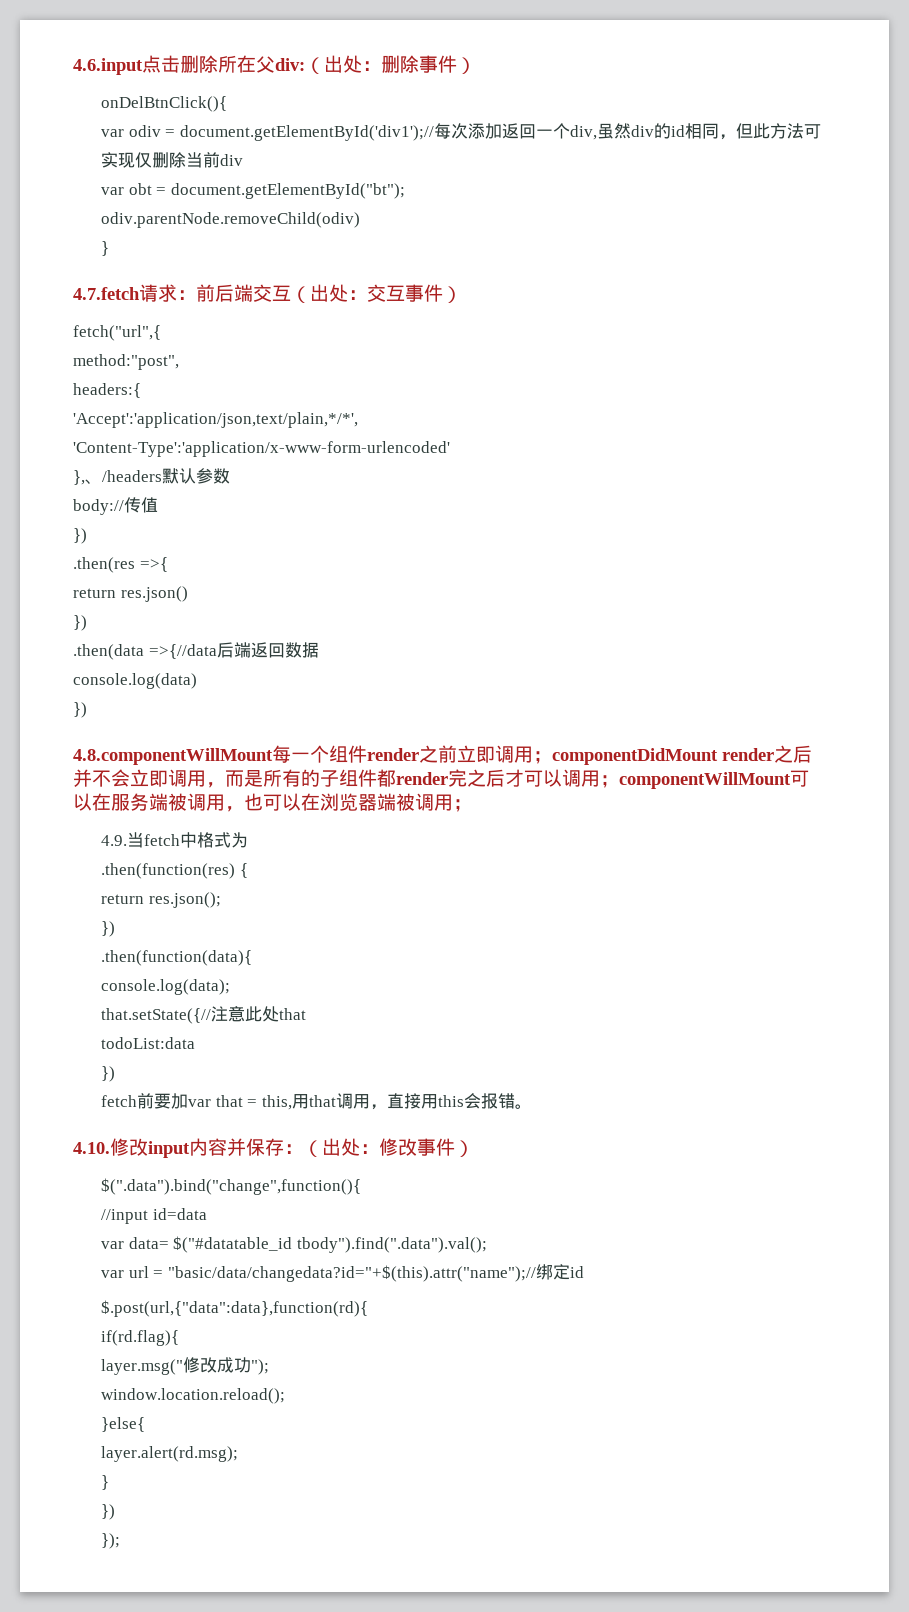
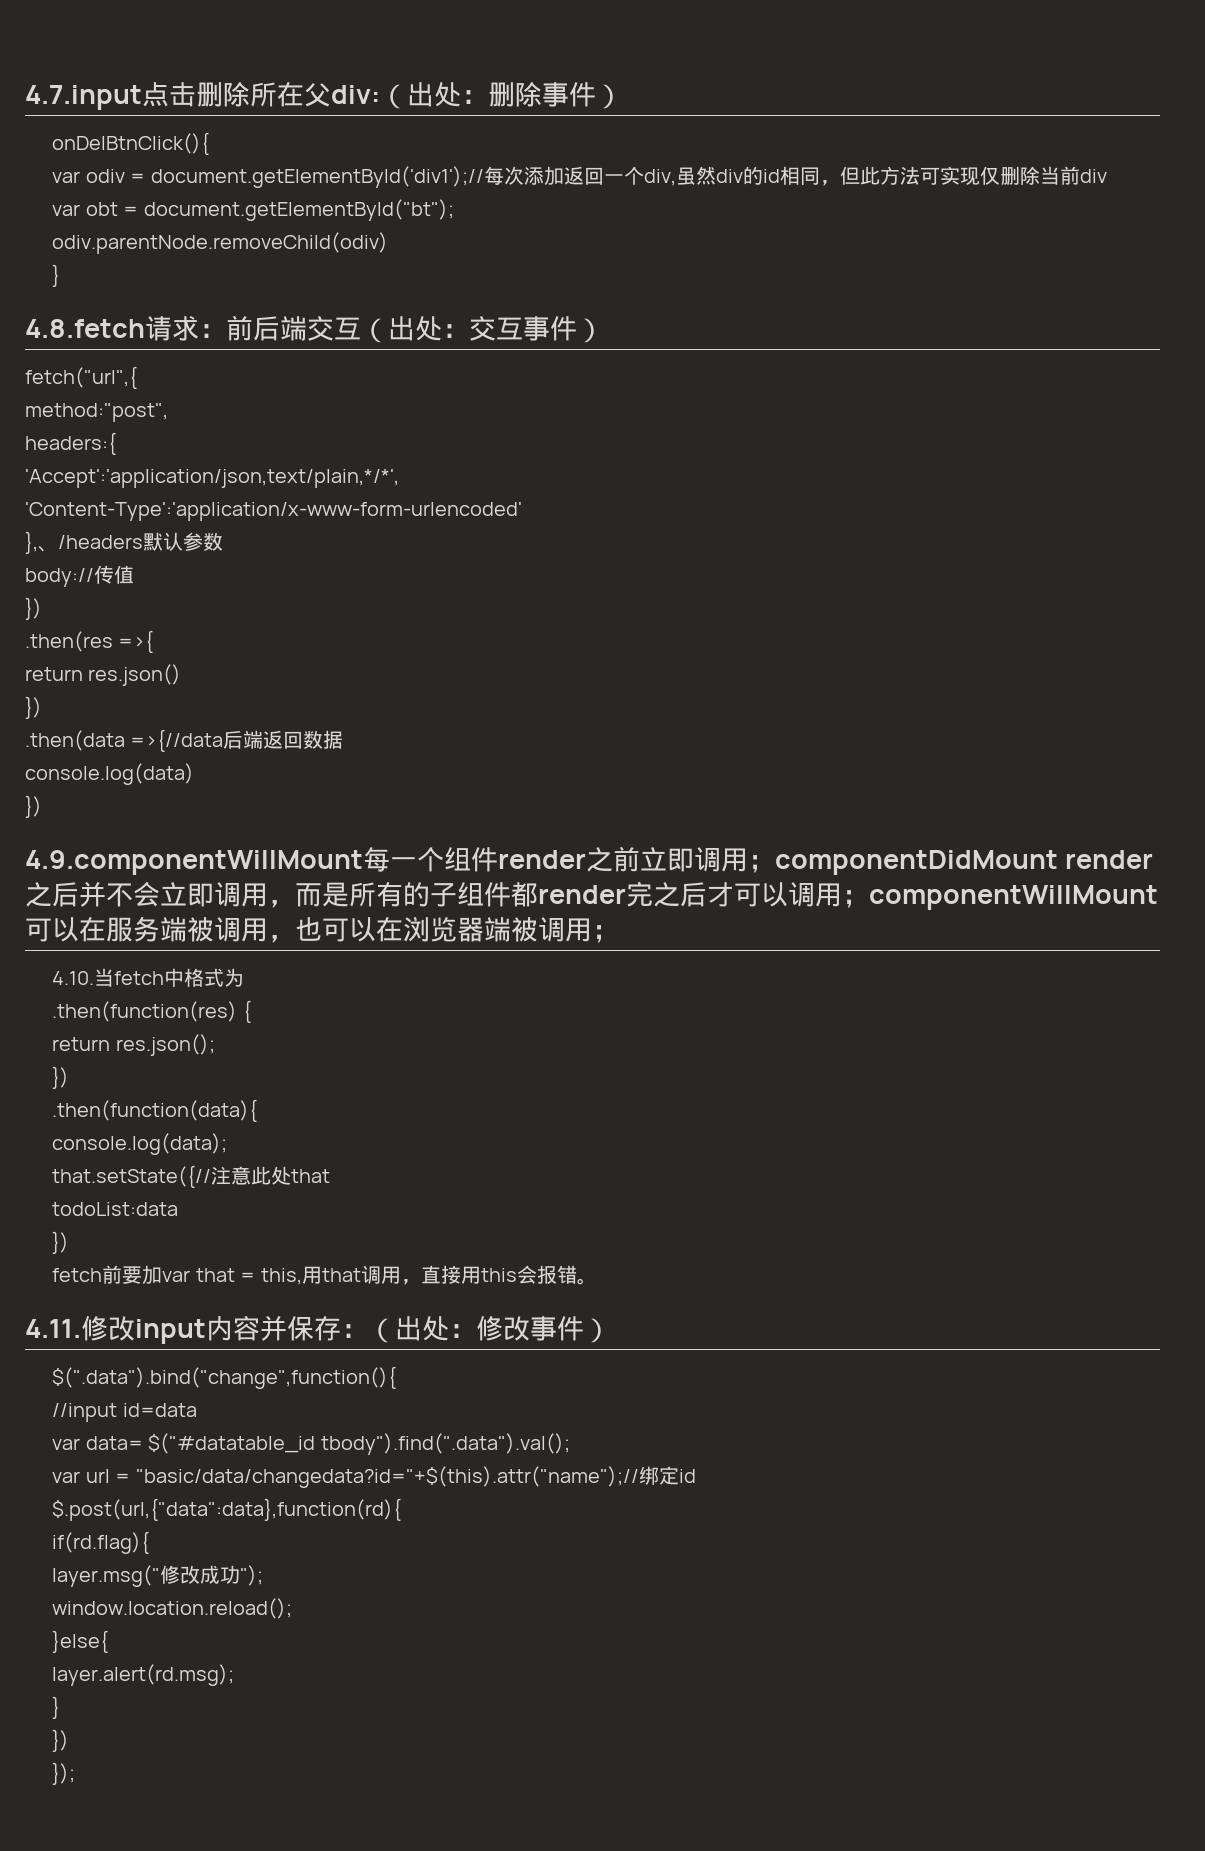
- 4.6.input点击删除所在父div:（出处：删除事件）
+ 4.7.input点击删除所在父div:（出处：删除事件）
- 4.7.fetch请求：前后端交互（出处：交互事件）
+ 4.8.fetch请求：前后端交互（出处：交互事件）
- 4.8.componentWillMount每一个组件render之前立即调用；componentDidMount render之后并不会立即调用，而是所有的子组件都render完之后才可以调用；componentWillMount可以在服务端被调用，也可以在浏览器端被调用；
+ 4.9.componentWillMount每一个组件render之前立即调用；componentDidMount render之后并不会立即调用，而是所有的子组件都render完之后才可以调用；componentWillMount可以在服务端被调用，也可以在浏览器端被调用；
- 4.9.当fetch中格式为
+ 4.10.当fetch中格式为
- 4.10.修改input内容并保存：（出处：修改事件）
+ 4.11.修改input内容并保存：（出处：修改事件）

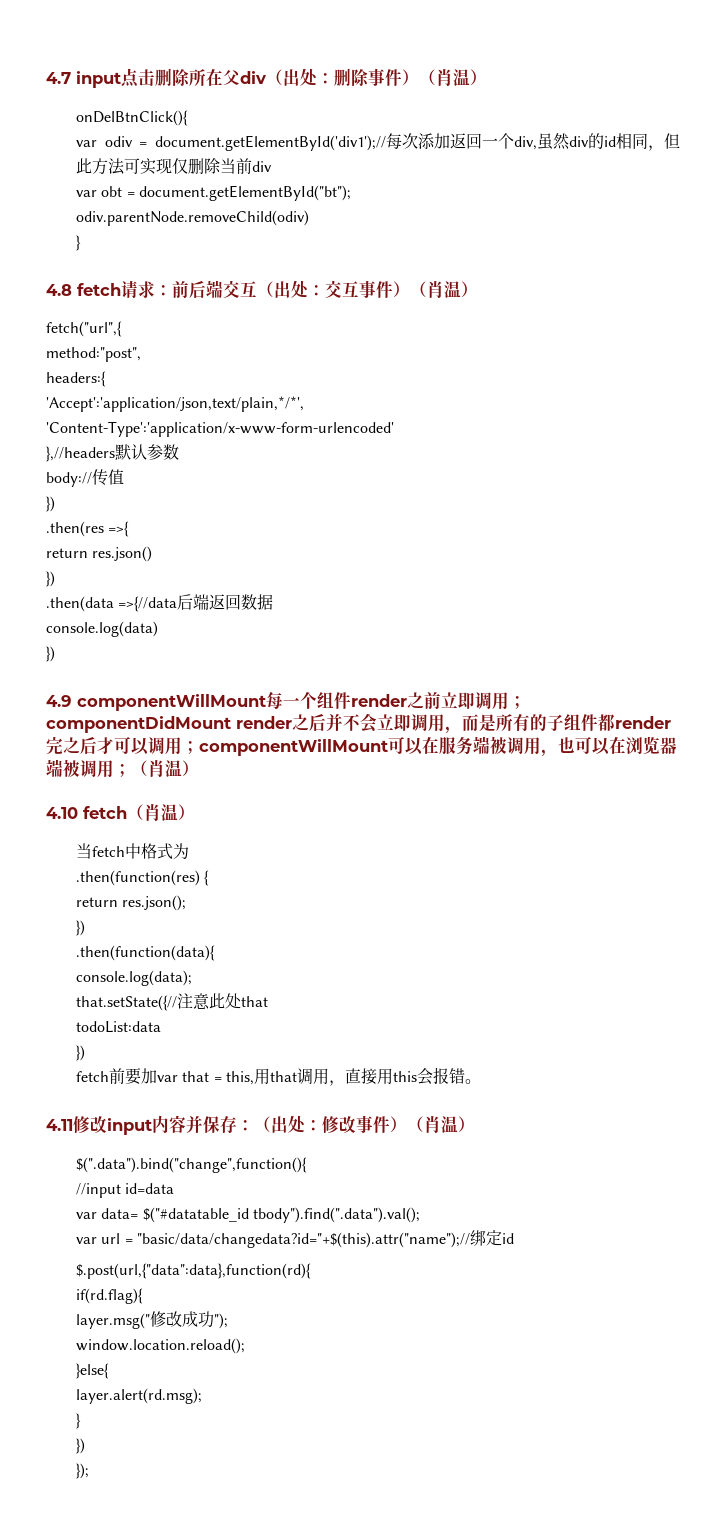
- 4.7.input点击删除所在父div:（出处：删除事件）
+ 4.7 input点击删除所在父div（出处：删除事件）（肖温）
- 4.8.fetch请求：前后端交互（出处：交互事件）
+ 4.8 fetch请求：前后端交互（出处：交互事件）（肖温）
- },、/headers默认参数
+ },//headers默认参数
- 4.9.componentWillMount每一个组件render之前立即调用；componentDidMount render之后并不会立即调用，而是所有的子组件都render完之后才可以调用；componentWillMount可以在服务端被调用，也可以在浏览器端被调用；
- 4.10.当fetch中格式为
+ 4.9 componentWillMount每一个组件render之前立即调用；componentDidMount render之后并不会立即调用，而是所有的子组件都render完之后才可以调用；componentWillMount可以在服务端被调用，也可以在浏览器端被调用；（肖温）
+ 4.10 fetch（肖温）
+ 当fetch中格式为
- 4.11.修改input内容并保存：（出处：修改事件）
+ 4.11修改input内容并保存：（出处：修改事件）（肖温）

